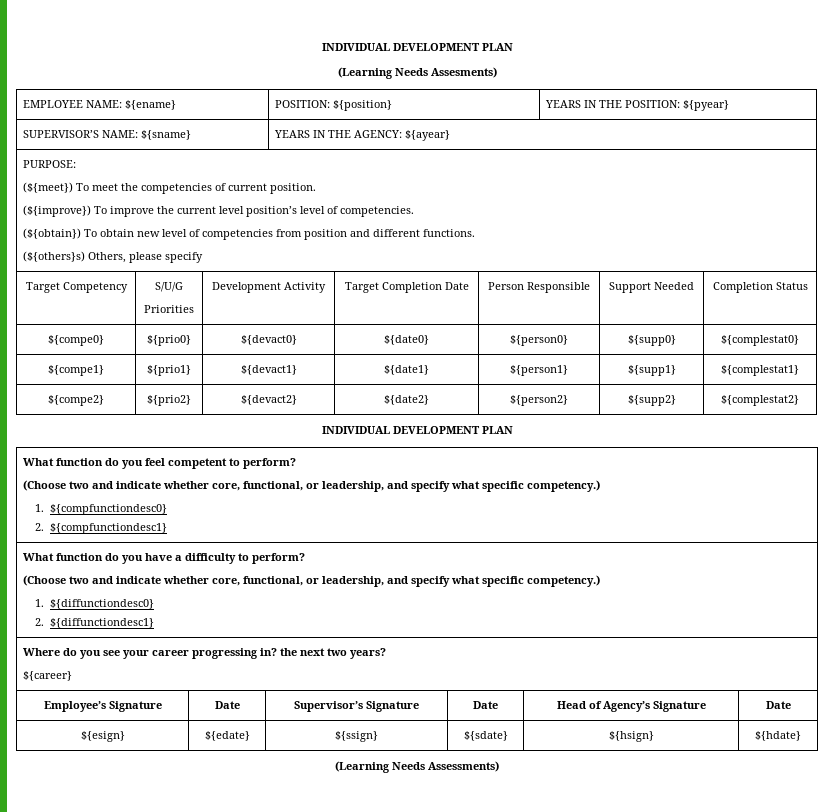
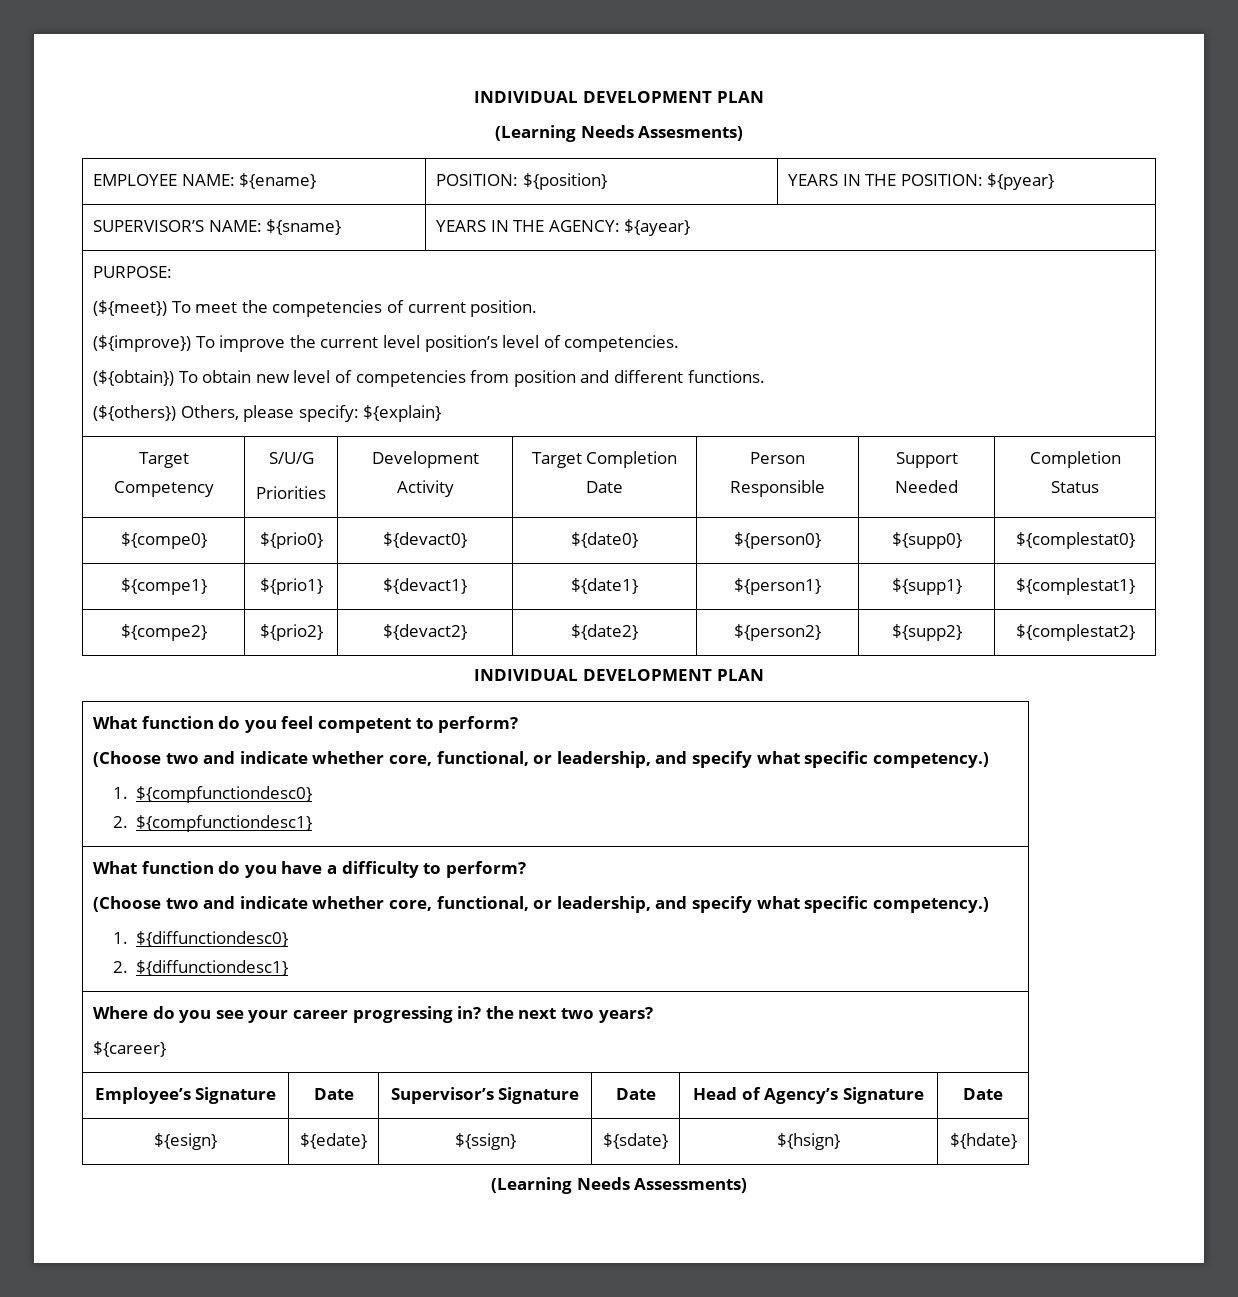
  PURPOSE:
  (${meet}) To meet the competencies of current position.
  (${improve}) To improve the current level position’s level of competencies.
  (${obtain}) To obtain new level of competencies from position and different functions.
- (${others}s) Others, please specify
+ (${others}) Others, please specify: ${explain}

